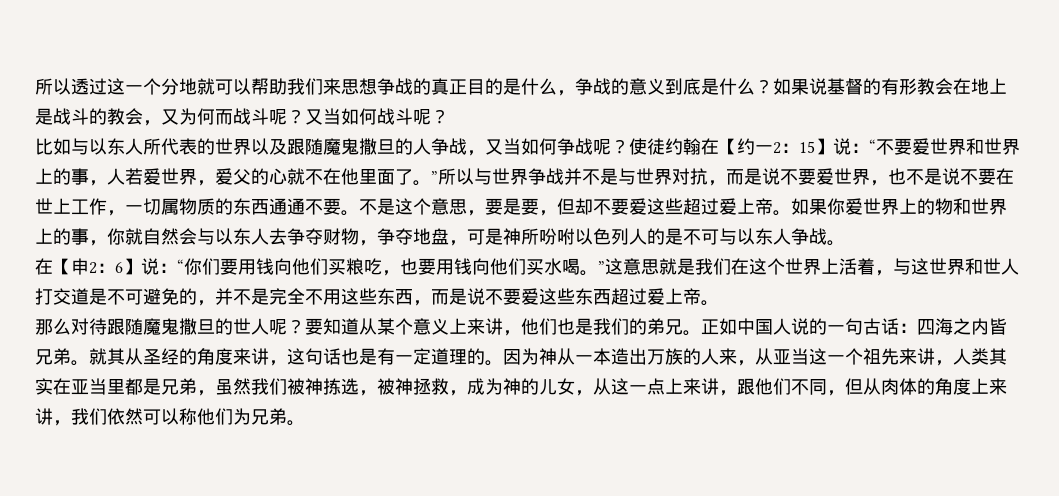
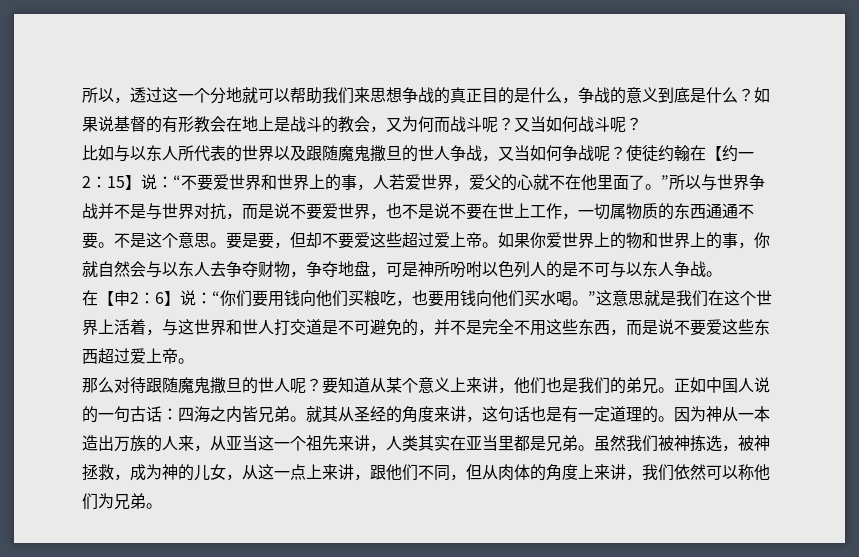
- 所以透过这一个分地就可以帮助我们来思想争战的真正目的是什么，争战的意义到底是什么？
+ 所以，透过这一个分地就可以帮助我们来思想争战的真正目的是什么，争战的意义到底是什么？
- 比如与以东人所代表的世界以及跟随魔鬼撒旦的人争战，又当如何争战呢？
+ 比如与以东人所代表的世界以及跟随魔鬼撒旦的世人争战，又当如何争战呢？
- 不是这个意思，要是要，但却不要爱这些超过爱上帝。
+ 不是这个意思。要是要，但却不要爱这些超过爱上帝。
- 因为神从一本造出万族的人来，从亚当这一个祖先来讲，人类其实在亚当里都是兄弟，虽然我们被神拣选，被神拯救，成为神的儿女，从这一点上来讲，跟他们不同，但从肉体的角度上来讲，我们依然可以称他们为兄弟。
+ 因为神从一本造出万族的人来，从亚当这一个祖先来讲，人类其实在亚当里都是兄弟。虽然我们被神拣选，被神拯救，成为神的儿女，从这一点上来讲，跟他们不同，但从肉体的角度上来讲，我们依然可以称他们为兄弟。

